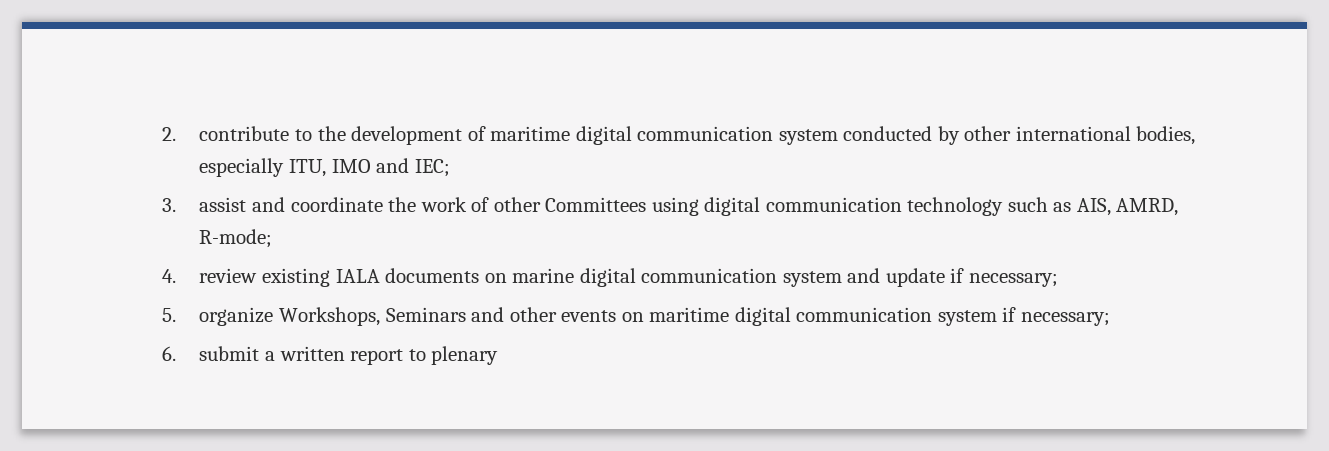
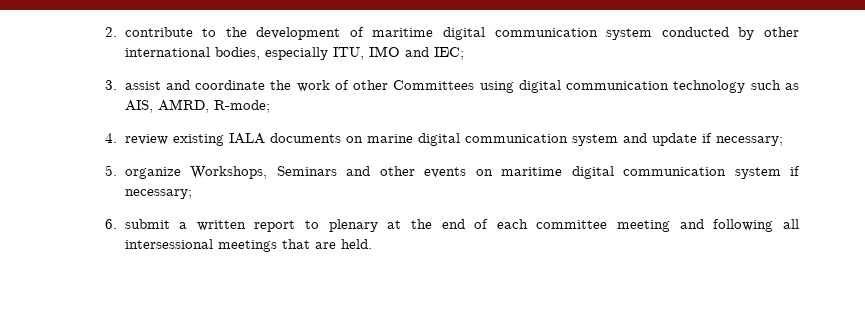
- 6. submit a written report to plenary
+ 6. submit a written report to plenary at the end of each committee meeting and following all intersessional meetings that are held.

